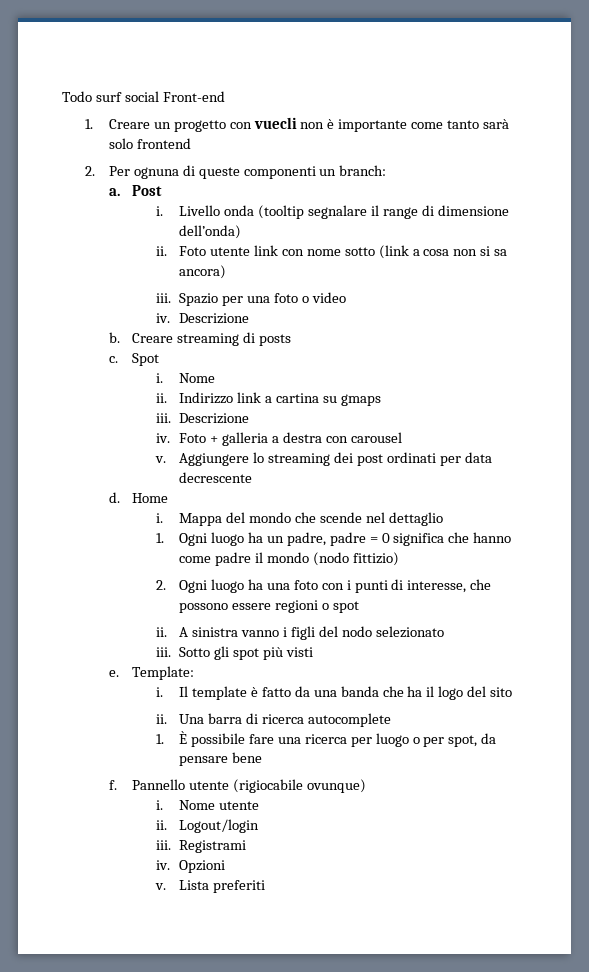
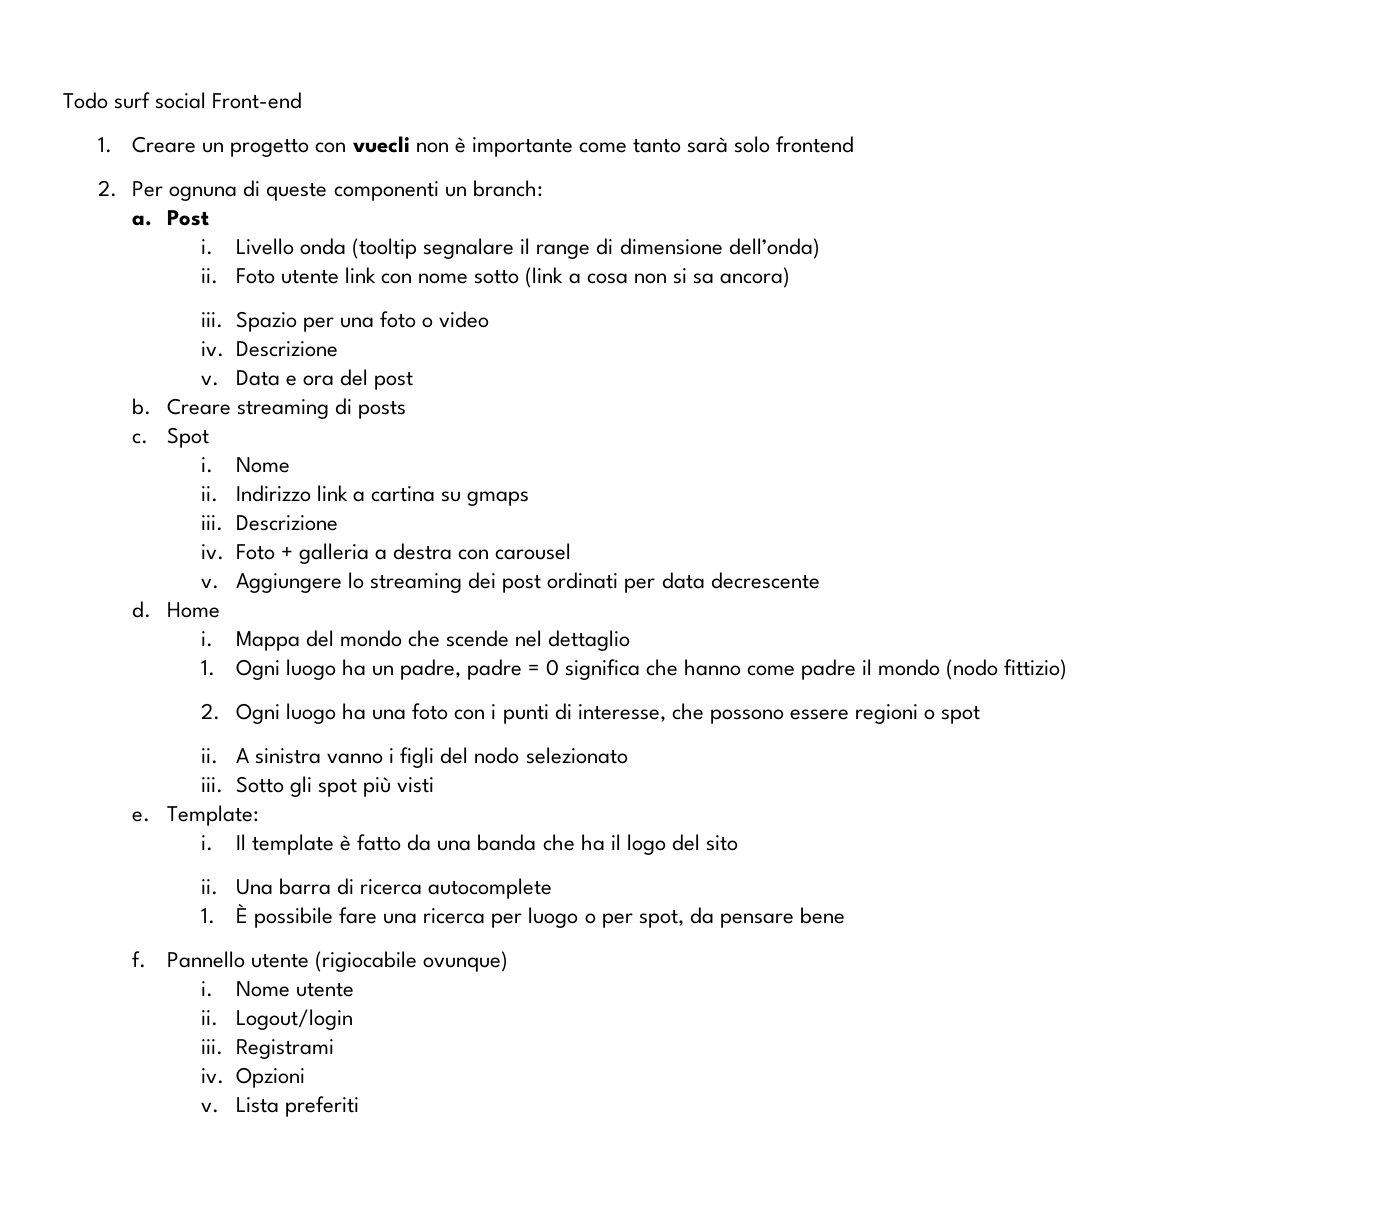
+ v. Data e ora del post

